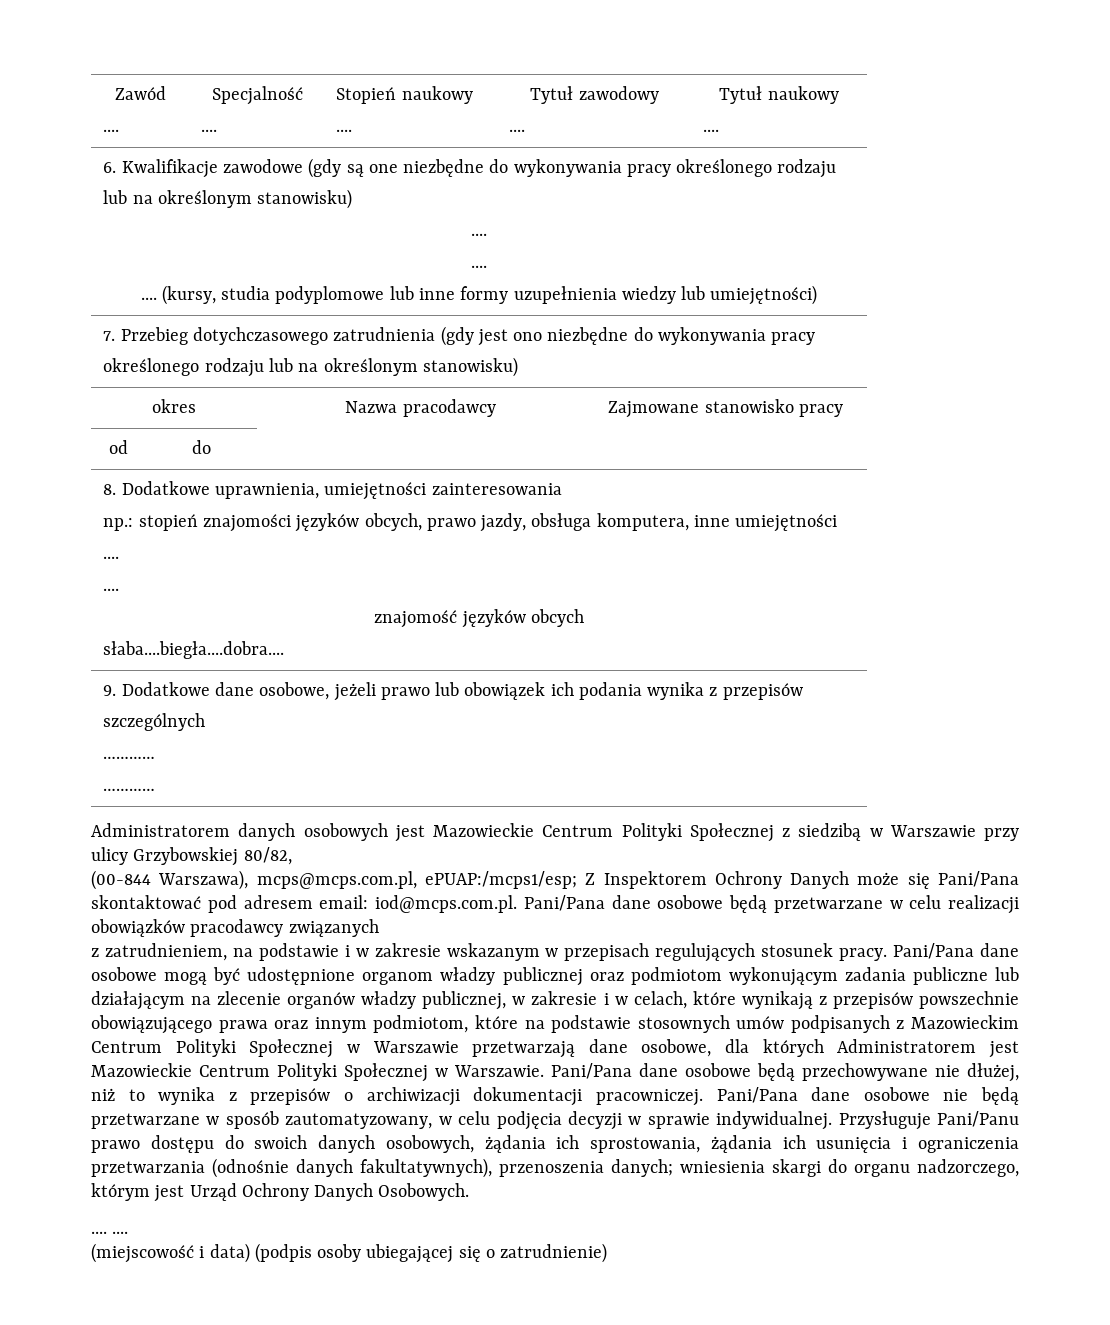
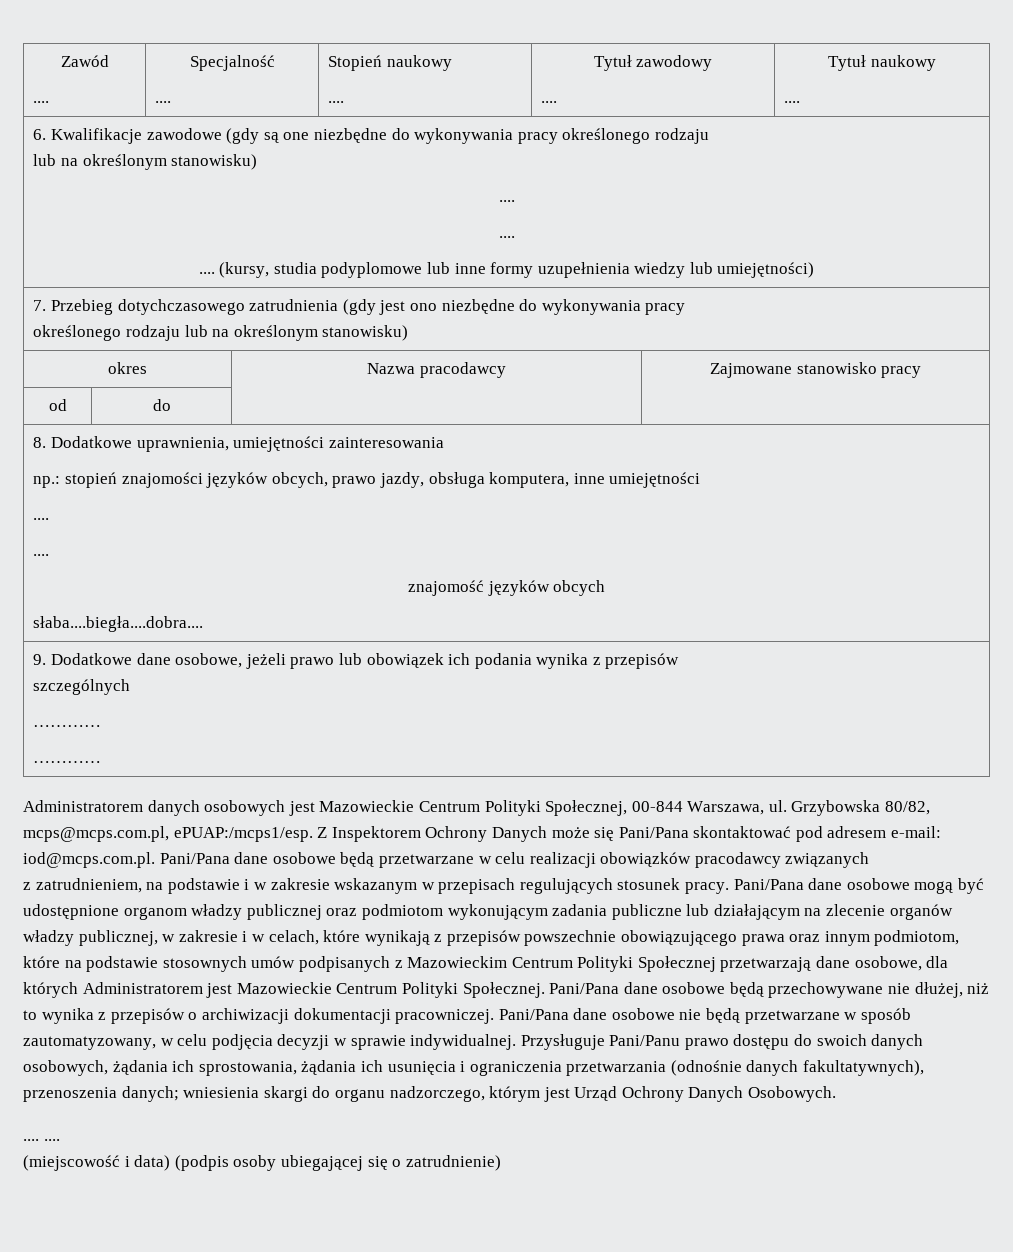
- Administratorem danych osobowych jest Mazowieckie Centrum Polityki Społecznej z siedzibą w Warszawie przy ulicy Grzybowskiej 80/82,
- (00-844 Warszawa), mcps@mcps.com.pl, ePUAP:/mcps1/esp; Z Inspektorem Ochrony Danych może się Pani/Pana skontaktować pod adresem email: iod@mcps.com.pl. Pani/Pana dane osobowe będą przetwarzane w celu realizacji obowiązków pracodawcy związanych
+ Administratorem danych osobowych jest Mazowieckie Centrum Polityki Społecznej, 00-844 Warszawa, ul. Grzybowska 80/82, mcps@mcps.com.pl, ePUAP:/mcps1/esp. Z Inspektorem Ochrony Danych może się Pani/Pana skontaktować pod adresem e-mail: iod@mcps.com.pl. Pani/Pana dane osobowe będą przetwarzane w celu realizacji obowiązków pracodawcy związanych
- Pani/Pana dane osobowe mogą być udostępnione organom władzy publicznej oraz podmiotom wykonującym zadania publiczne lub działającym na zlecenie organów władzy publicznej, w zakresie i w celach, które wynikają z przepisów powszechnie obowiązującego prawa oraz innym podmiotom, które na podstawie stosownych umów podpisanych z Mazowieckim Centrum Polityki Społecznej w Warszawie przetwarzają dane osobowe, dla których Administratorem jest Mazowieckie Centrum Polityki Społecznej w Warszawie.
+ Pani/Pana dane osobowe mogą być udostępnione organom władzy publicznej oraz podmiotom wykonującym zadania publiczne lub działającym na zlecenie organów władzy publicznej, w zakresie i w celach, które wynikają z przepisów powszechnie obowiązującego prawa oraz innym podmiotom, które na podstawie stosownych umów podpisanych z Mazowieckim Centrum Polityki Społecznej przetwarzają dane osobowe, dla których Administratorem jest Mazowieckie Centrum Polityki Społecznej.

